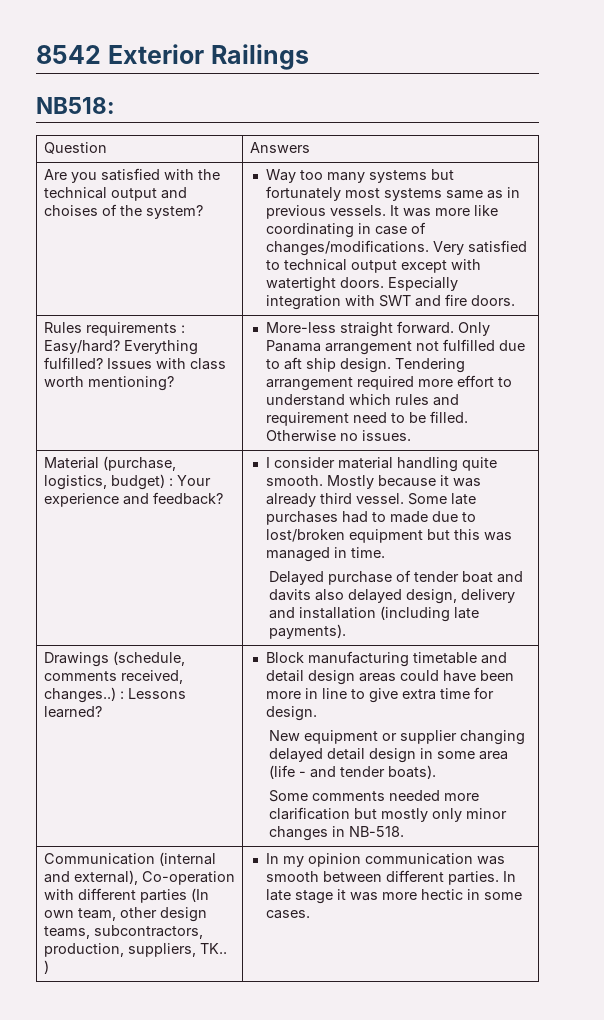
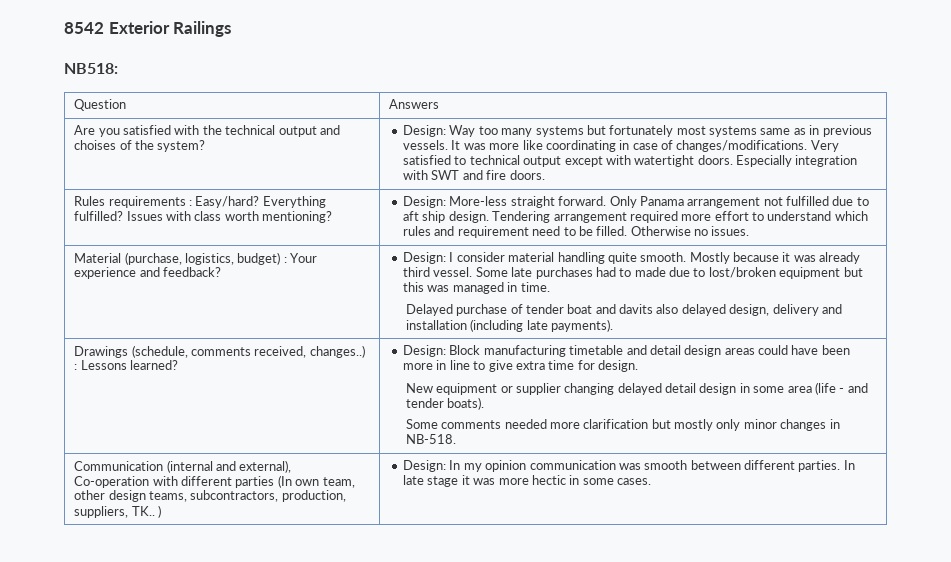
- Way too many systems but fortunately most systems same as in previous vessels.
+ Design: Way too many systems but fortunately most systems same as in previous vessels.
- More-less straight forward.
+ Design: More-less straight forward.
- I consider material handling quite smooth.
+ Design: I consider material handling quite smooth.
- Block manufacturing timetable and detail design areas could have been more in line to give extra time for design.
+ Design: Block manufacturing timetable and detail design areas could have been more in line to give extra time for design.
- Communication (internal and external), Co-operation with different parties (In own team, other design teams, subcontractors, production, suppliers, TK.. ) | In my opinion communication was smooth between different parties. In late stage it was more hectic in some cases.
+ Communication (internal and external), Co-operation with different parties (In own team, other design teams, subcontractors, production, suppliers, TK.. ) | Design: In my opinion communication was smooth between different parties. In late stage it was more hectic in some cases.

